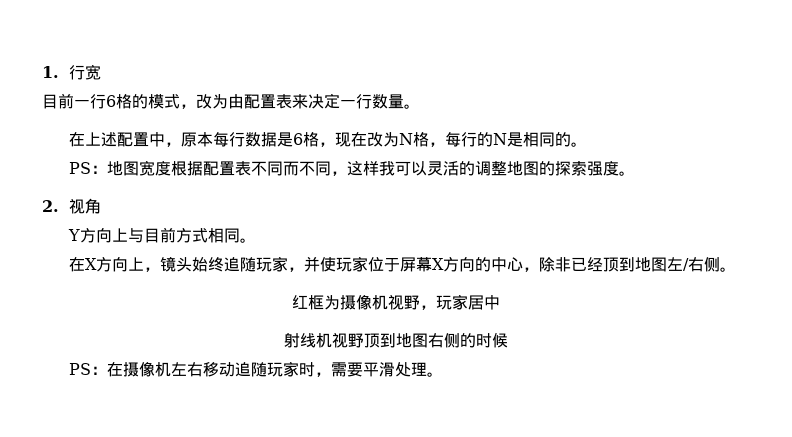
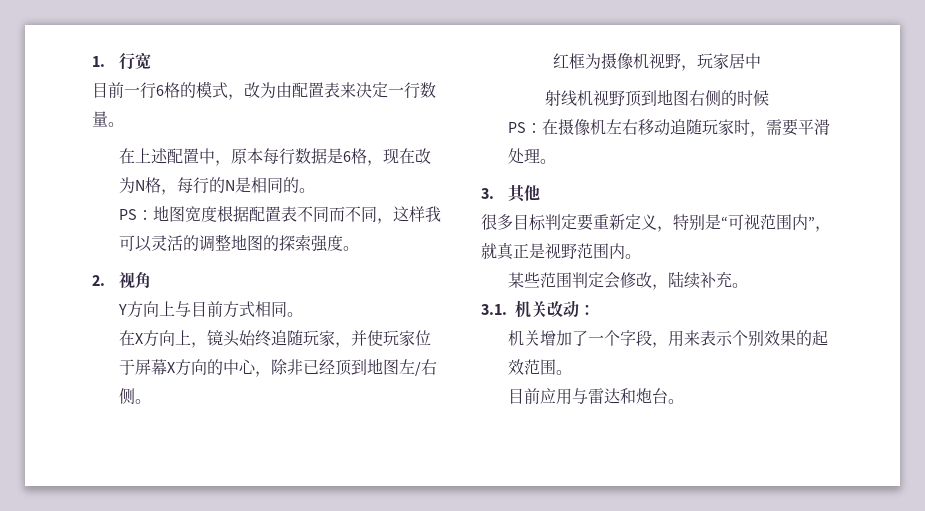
+ 3.其他
+ 很多目标判定要重新定义，特别是“可视范围内”，就真正是视野范围内。
+ 某些范围判定会修改，陆续补充。
+ 3.1.机关改动：
+ 机关增加了一个字段，用来表示个别效果的起效范围。
+ 目前应用与雷达和炮台。

